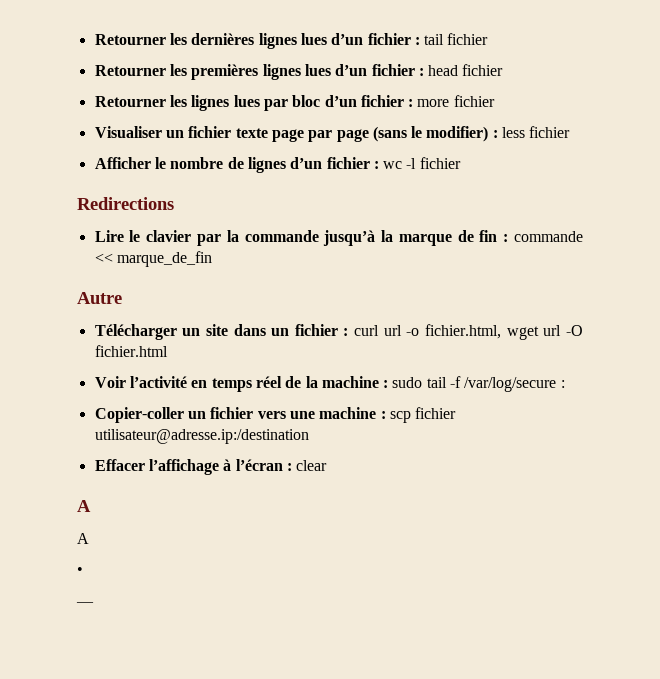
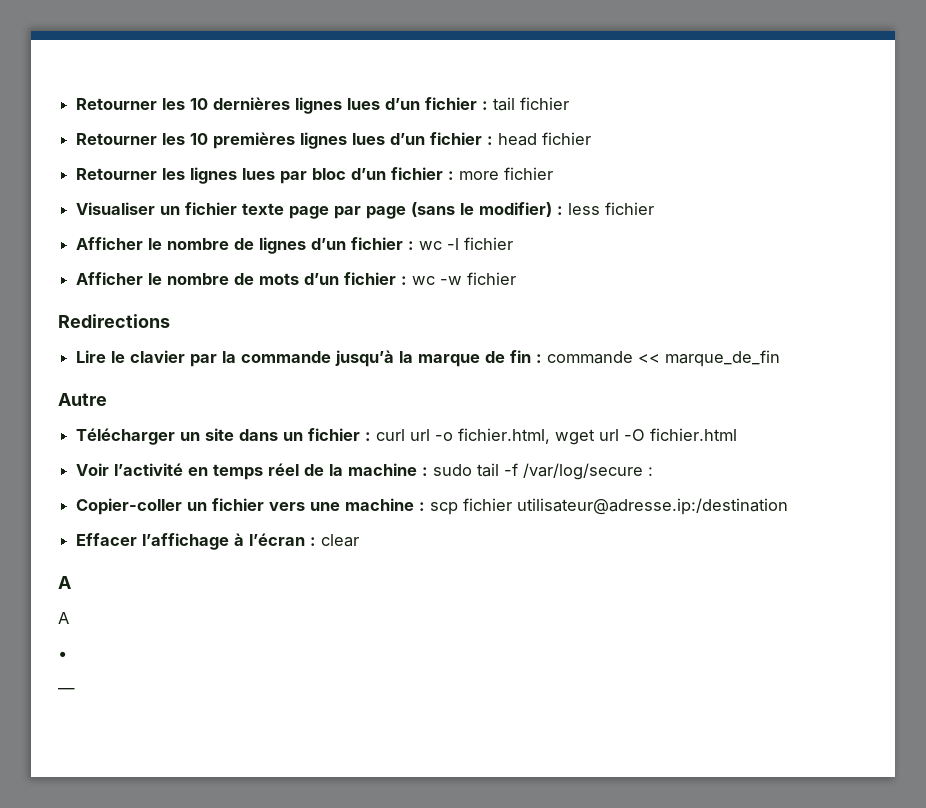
- Retourner les dernières lignes lues d’un fichier : tail fichier
+ Retourner les 10 dernières lignes lues d’un fichier : tail fichier
- Retourner les premières lignes lues d’un fichier : head fichier
+ Retourner les 10 premières lignes lues d’un fichier : head fichier
+ Afficher le nombre de mots d’un fichier : wc -w fichier

